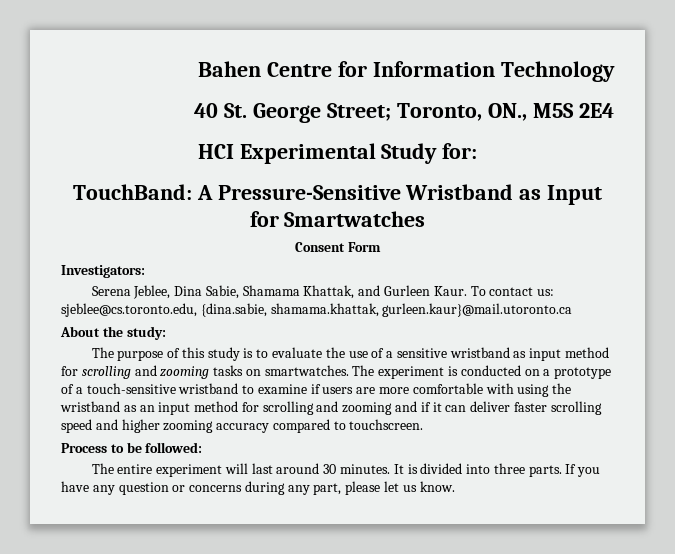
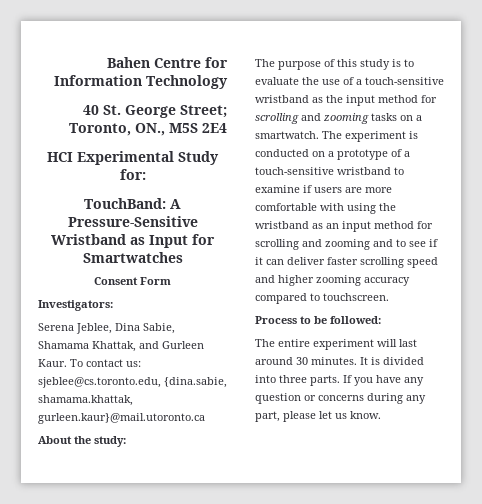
- The purpose of this study is to evaluate the use of a sensitive wristband as input method for scrolling and zooming tasks on smartwatches.
+ The purpose of this study is to evaluate the use of a touch-sensitive wristband as the input method for scrolling and zooming tasks on a smartwatch.
- The experiment is conducted on a prototype of a touch-sensitive wristband to examine if users are more comfortable with using the wristband as an input method for scrolling and zooming and if it can deliver faster scrolling speed and higher zooming accuracy compared to touchscreen.
+ The experiment is conducted on a prototype of a touch-sensitive wristband to examine if users are more comfortable with using the wristband as an input method for scrolling and zooming and to see if it can deliver faster scrolling speed and higher zooming accuracy compared to touchscreen.

